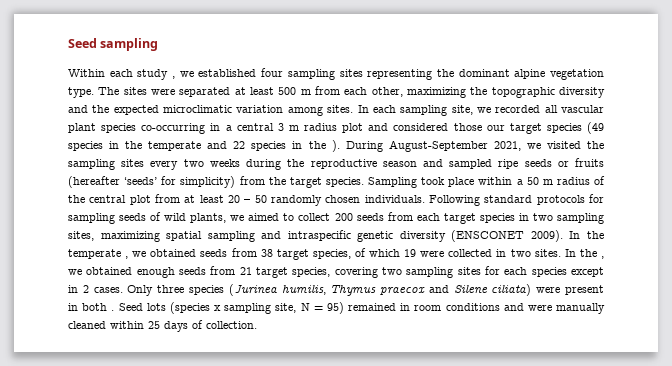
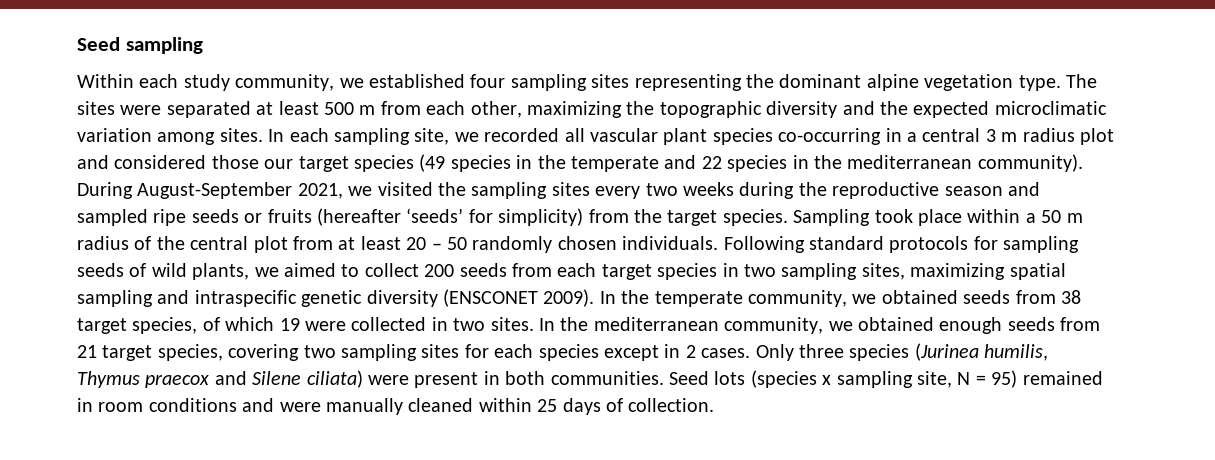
- Within each study , we established four sampling sites representing the dominant alpine vegetation type.
+ Within each study community, we established four sampling sites representing the dominant alpine vegetation type.
- In each sampling site, we recorded all vascular plant species co-occurring in a central 3 m radius plot and considered those our target species (49 species in the temperate and 22 species in the ).
+ In each sampling site, we recorded all vascular plant species co-occurring in a central 3 m radius plot and considered those our target species (49 species in the temperate and 22 species in the mediterranean community).
- In the temperate , we obtained seeds from 38 target species, of which 19 were collected in two sites.
+ In the temperate community, we obtained seeds from 38 target species, of which 19 were collected in two sites.
- In the , we obtained enough seeds from 21 target species, covering two sampling sites for each species except in 2 cases.
+ In the mediterranean community, we obtained enough seeds from 21 target species, covering two sampling sites for each species except in 2 cases.
- Only three species (Jurinea humilis, Thymus praecox and Silene ciliata) were present in both .
+ Only three species (Jurinea humilis, Thymus praecox and Silene ciliata) were present in both communities.

